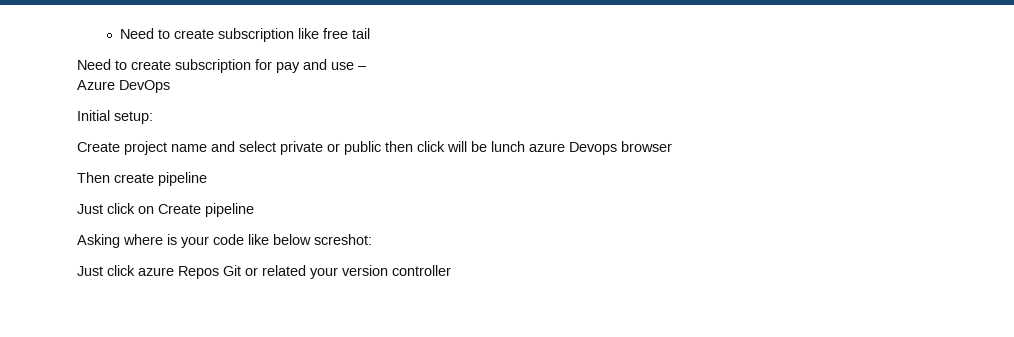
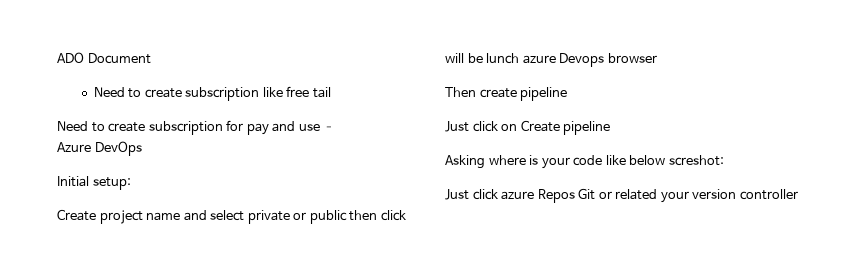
+ ADO Document

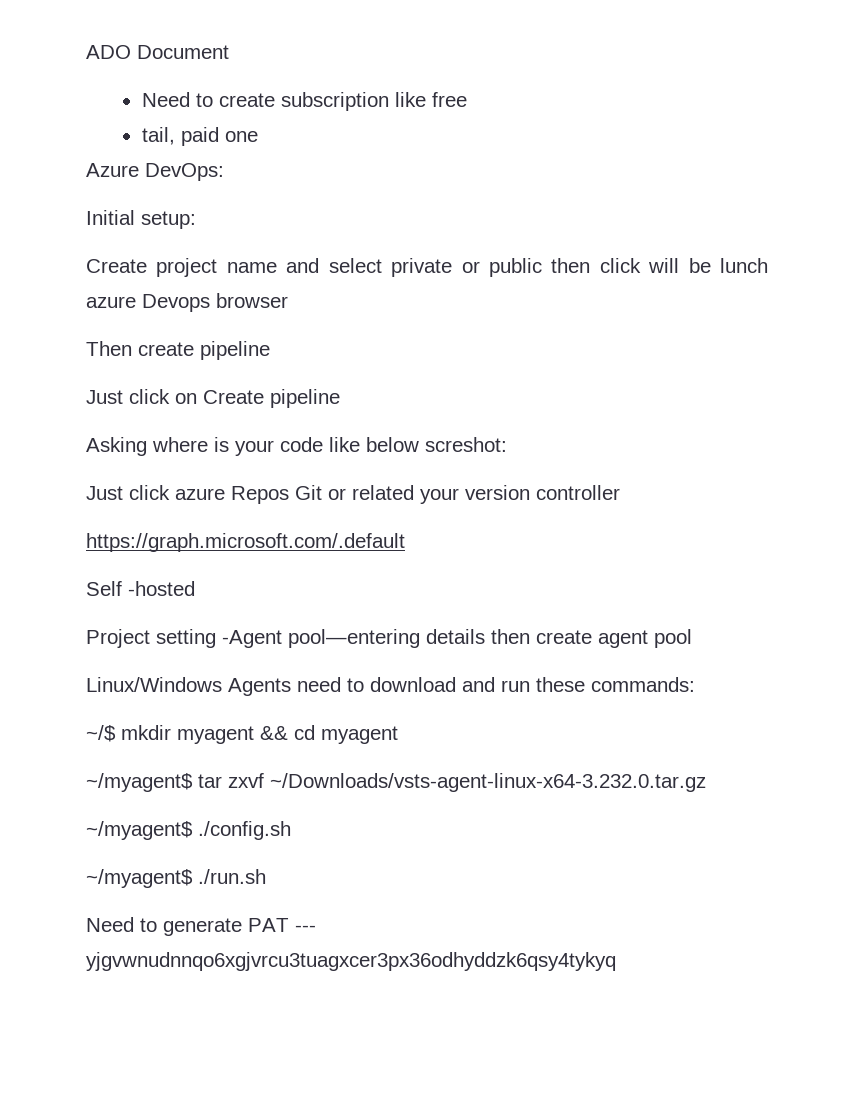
- Need to create subscription like free tail
- Need to create subscription for pay and use –
+ Need to create subscription like free
+ tail, paid one
- Azure DevOps
+ Azure DevOps:
+ https://graph.microsoft.com/.default
+ Self -hosted
+ Project setting -Agent pool—entering details then create agent pool
+ Linux/Windows Agents need to download and run these commands:
+ ~/$ mkdir myagent && cd myagent
+ ~/myagent$ tar zxvf ~/Downloads/vsts-agent-linux-x64-3.232.0.tar.gz
+ ~/myagent$ ./config.sh
+ ~/myagent$ ./run.sh
+ Need to generate PAT --- yjgvwnudnnqo6xgjvrcu3tuagxcer3px36odhyddzk6qsy4tykyq

